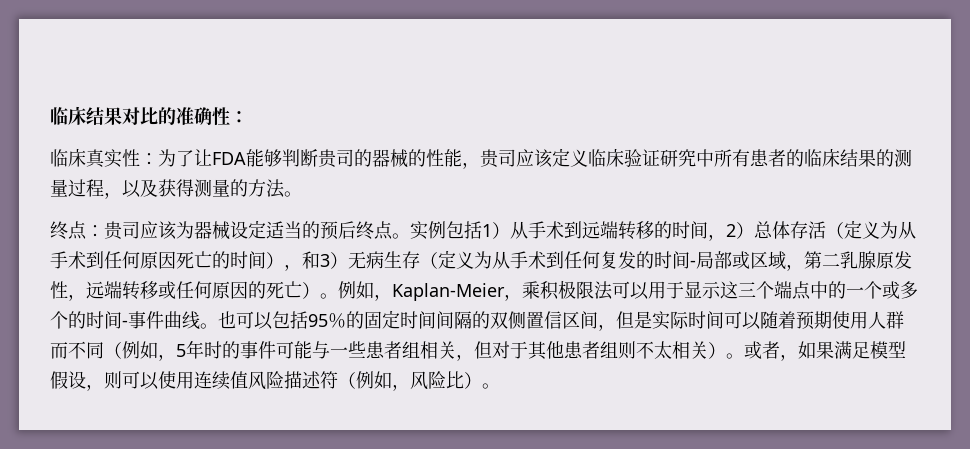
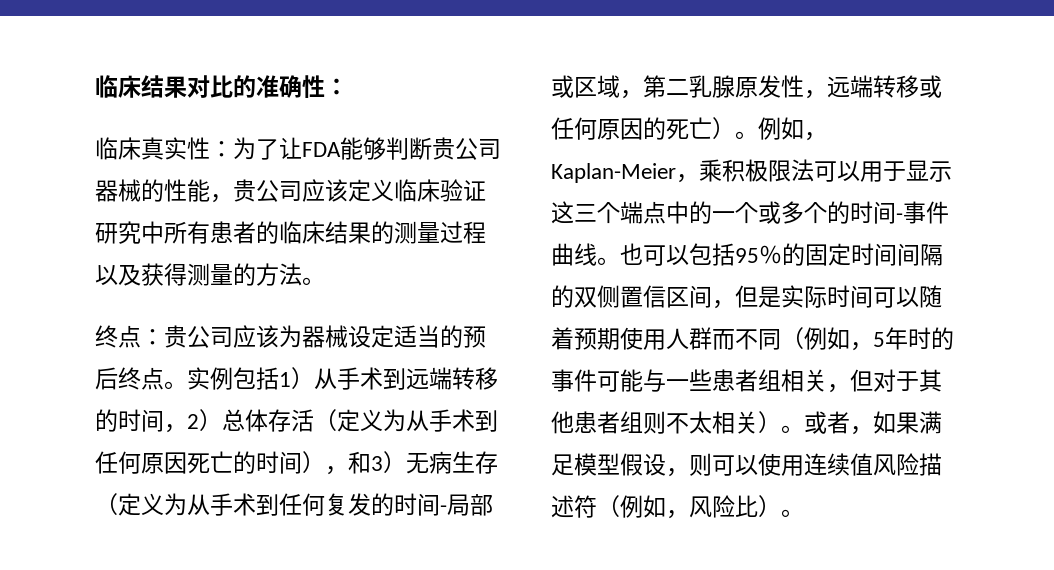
- 临床真实性：为了让FDA能够判断贵司的器械的性能，贵司应该定义临床验证研究中所有患者的临床结果的测量过程，以及获得测量的方法。
+ 临床真实性：为了让FDA能够判断贵公司器械的性能，贵公司应该定义临床验证研究中所有患者的临床结果的测量过程以及获得测量的方法。
- 终点：贵司应该为器械设定适当的预后终点。
+ 终点：贵公司应该为器械设定适当的预后终点。

